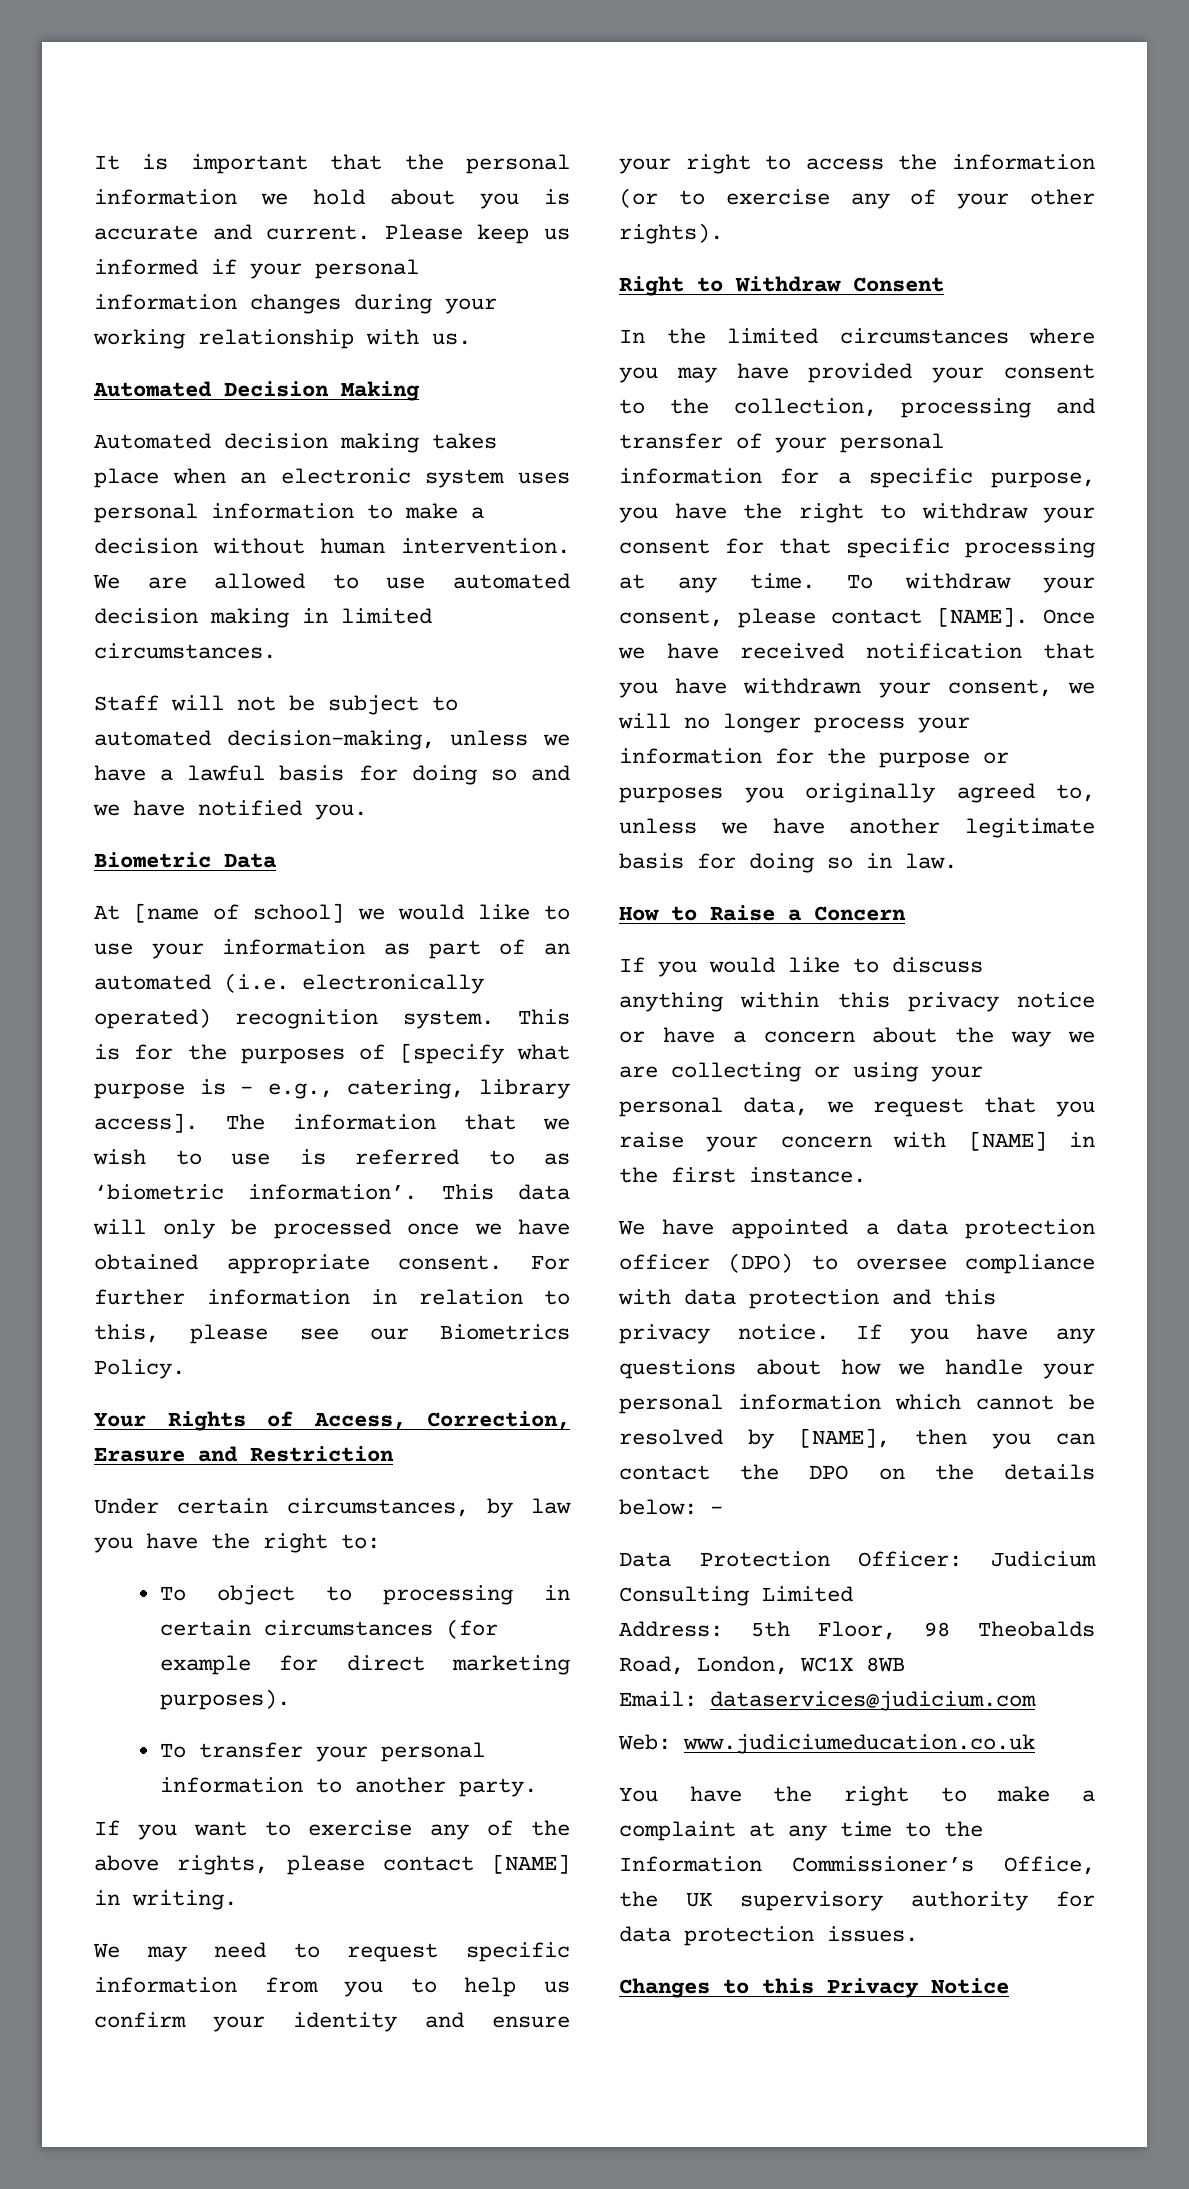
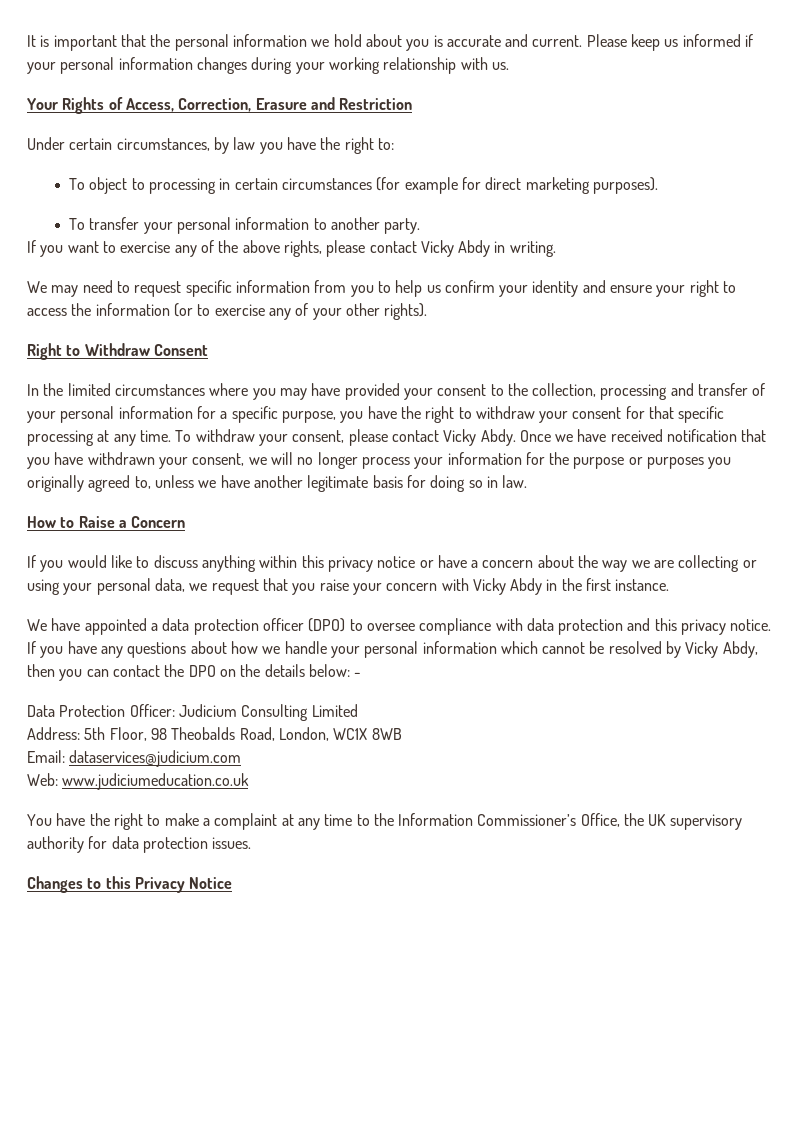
- Automated Decision Making
- Automated decision making takes place when an electronic system uses personal information to make a decision without human intervention. We are allowed to use automated decision making in limited circumstances.
- Staff will not be subject to automated decision-making, unless we have a lawful basis for doing so and we have notified you.
- Biometric Data
- At [name of school] we would like to use your information as part of an automated (i.e. electronically operated) recognition system. This is for the purposes of [specify what purpose is – e.g., catering, library access]. The information that we wish to use is referred to as ‘biometric information’. This data will only be processed once we have obtained appropriate consent. For further information in relation to this, please see our Biometrics Policy.
- If you want to exercise any of the above rights, please contact [NAME] in writing.
+ If you want to exercise any of the above rights, please contact Vicky Abdy in writing.
- To withdraw your consent, please contact [NAME].
+ To withdraw your consent, please contact Vicky Abdy.
- If you would like to discuss anything within this privacy notice or have a concern about the way we are collecting or using your personal data, we request that you raise your concern with [NAME] in the first instance.
+ If you would like to discuss anything within this privacy notice or have a concern about the way we are collecting or using your personal data, we request that you raise your concern with Vicky Abdy in the first instance.
- If you have any questions about how we handle your personal information which cannot be resolved by [NAME], then you can contact the DPO on the details below: -
+ If you have any questions about how we handle your personal information which cannot be resolved by Vicky Abdy, then you can contact the DPO on the details below: -

